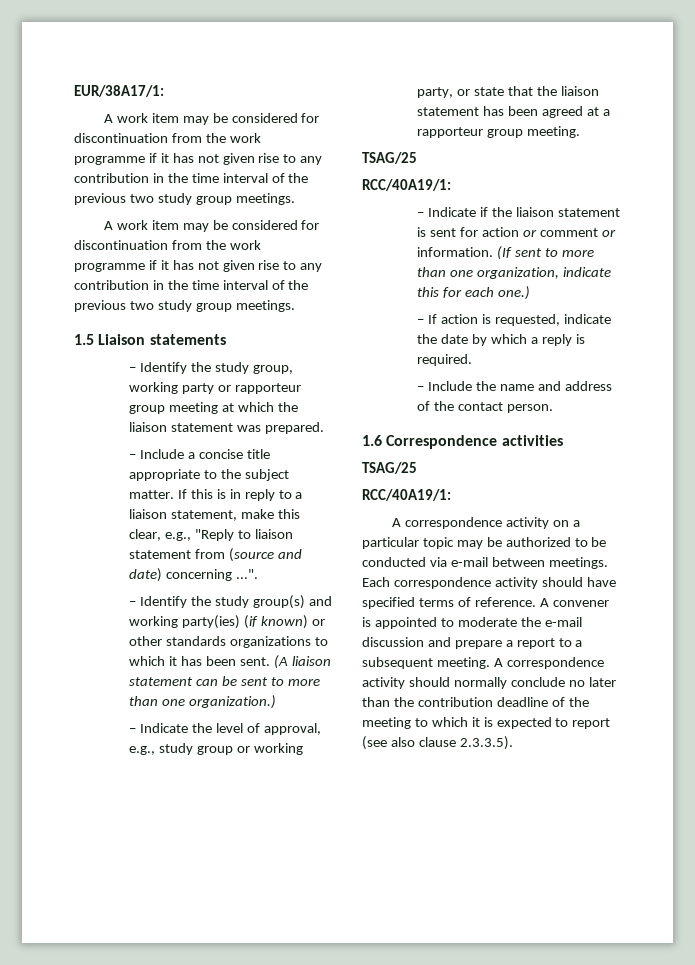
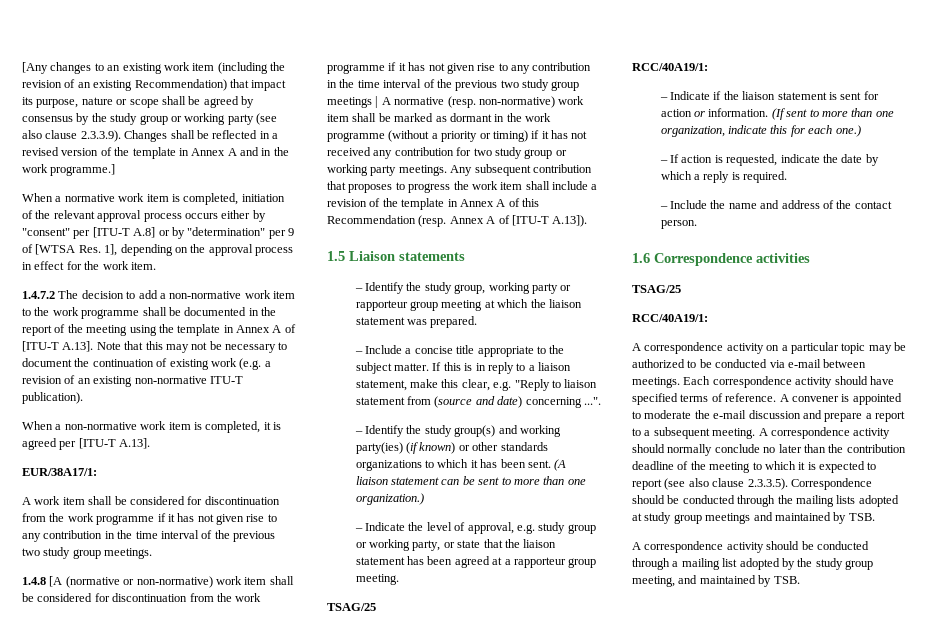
+ [Any changes to an existing work item (including the revision of an existing Recommendation) that impact its purpose, nature or scope shall be agreed by consensus by the study group or working party (see also clause 2.3.3.9). Changes shall be reflected in a revised version of the template in Annex A and in the work programme.]
+ When a normative work item is completed, initiation of the relevant approval process occurs either by "consent" per [ITU-T A.8] or by "determination" per 9 of [WTSA Res. 1], depending on the approval process in effect for the work item.
+ 1.4.7.2 The decision to add a non-normative work item to the work programme shall be documented in the report of the meeting using the template in Annex A of [ITU-T A.13]. Note that this may not be necessary to document the continuation of existing work (e.g. a revision of an existing non-normative ITU-T publication).
+ When a non-normative work item is completed, it is agreed per [ITU-T A.13].
  EUR/38A17/1:
- A work item may be considered for discontinuation from the work programme if it has not given rise to any contribution in the time interval of the previous two study group meetings.
- A work item may be considered for discontinuation from the work programme if it has not given rise to any contribution in the time interval of the previous two study group meetings.
+ A work item shall be considered for discontinuation from the work programme if it has not given rise to any contribution in the time interval of the previous two study group meetings.
+ 1.4.8 [A (normative or non-normative) work item shall be considered for discontinuation from the work programme if it has not given rise to any contribution in the time interval of the previous two study group meetings | A normative (resp. non-normative) work item shall be marked as dormant in the work programme (without a priority or timing) if it has not received any contribution for two study group or working party meetings. Any subsequent contribution that proposes to progress the work item shall include a revision of the template in Annex A of this Recommendation (resp. Annex A of [ITU-T A.13]).
- If this is in reply to a liaison statement, make this clear, e.g., "Reply to liaison statement from (source and date) concerning ...".
+ If this is in reply to a liaison statement, make this clear, e.g. "Reply to liaison statement from (source and date) concerning ...".
- – Indicate the level of approval, e.g., study group or working party, or state that the liaison statement has been agreed at a rapporteur group meeting.
+ – Indicate the level of approval, e.g. study group or working party, or state that the liaison statement has been agreed at a rapporteur group meeting.
- – Indicate if the liaison statement is sent for action or comment or information.
+ – Indicate if the liaison statement is sent for action or information.
- A correspondence activity should normally conclude no later than the contribution deadline of the meeting to which it is expected to report (see also clause 2.3.3.5).
+ A correspondence activity should normally conclude no later than the contribution deadline of the meeting to which it is expected to report (see also clause 2.3.3.5). Correspondence should be conducted through the mailing lists adopted at study group meetings and maintained by TSB.
+ A correspondence activity should be conducted through a mailing list adopted by the study group meeting, and maintained by TSB.

